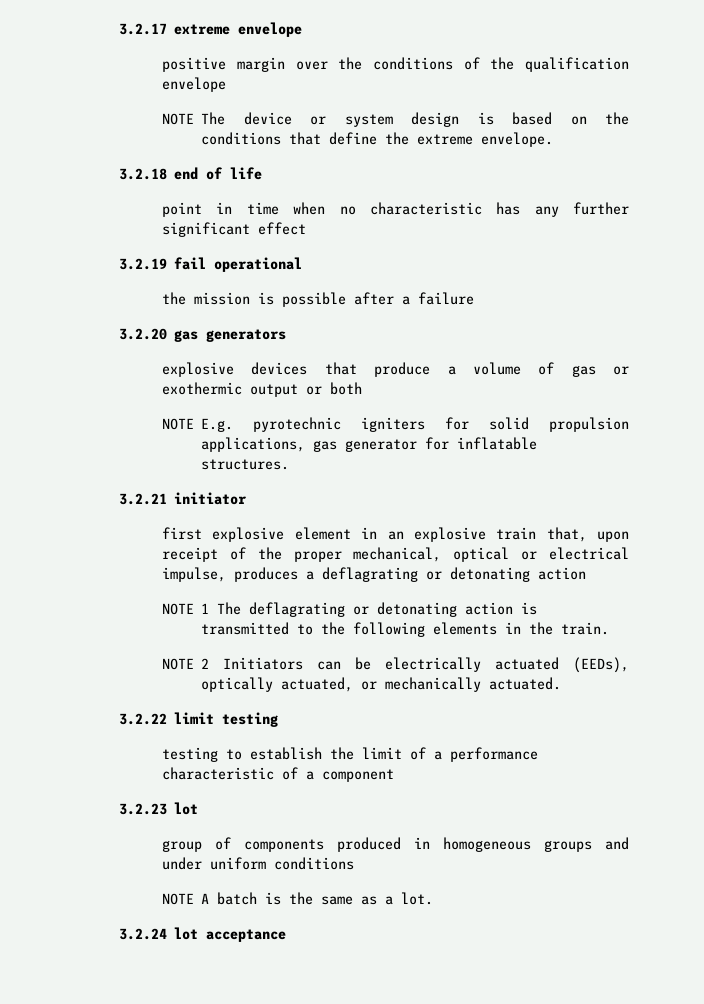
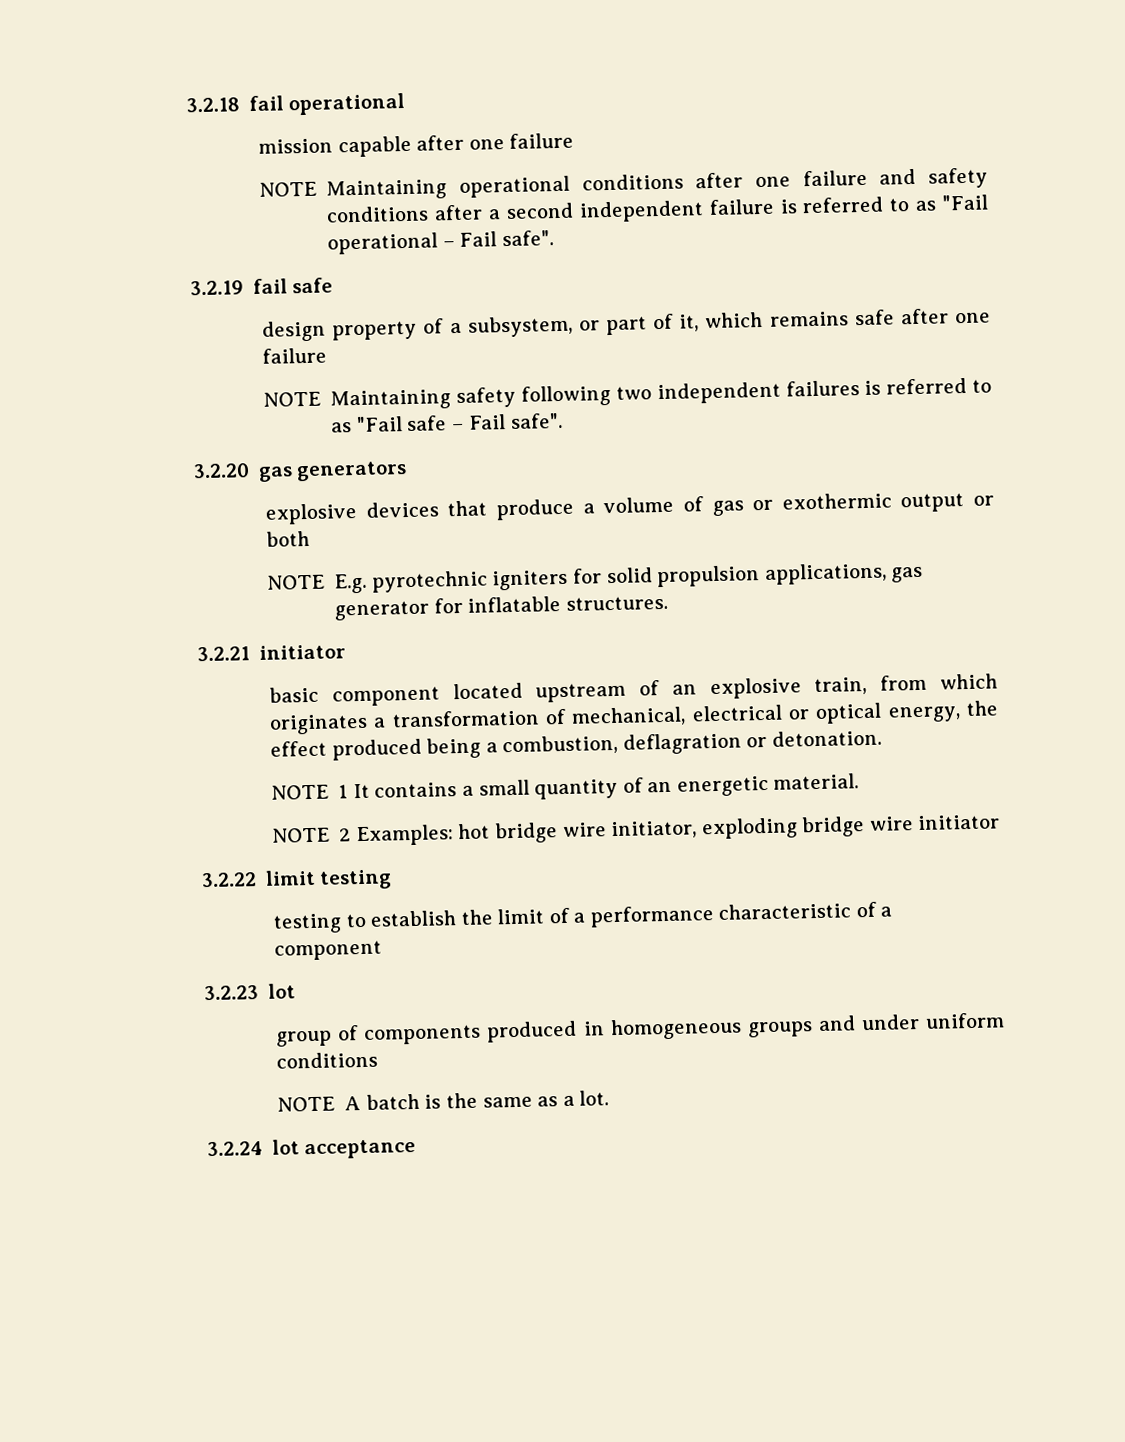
- 3.2.17 extreme envelope
- positive margin over the conditions of the qualification envelope
- NOTE The device or system design is based on the conditions that define the extreme envelope.
- 3.2.18 end of life
- point in time when no characteristic has any further significant effect
- 3.2.19 fail operational
- the mission is possible after a failure
+ 3.2.18 fail operational
+ mission capable after one failure
+ NOTE Maintaining operational conditions after one failure and safety conditions after a second independent failure is referred to as "Fail operational – Fail safe".
+ 3.2.19 fail safe
+ design property of a subsystem, or part of it, which remains safe after one failure
+ NOTE Maintaining safety following two independent failures is referred to as "Fail safe – Fail safe".
- first explosive element in an explosive train that, upon receipt of the proper mechanical, optical or electrical impulse, produces a deflagrating or detonating action
- NOTE 1 The deflagrating or detonating action is transmitted to the following elements in the train.
- NOTE 2 Initiators can be electrically actuated (EEDs), optically actuated, or mechanically actuated.
+ basic component located upstream of an explosive train, from which originates a transformation of mechanical, electrical or optical energy, the effect produced being a combustion, deflagration or detonation.
+ NOTE 1 It contains a small quantity of an energetic material.
+ NOTE 2 Examples: hot bridge wire initiator, exploding bridge wire initiator

